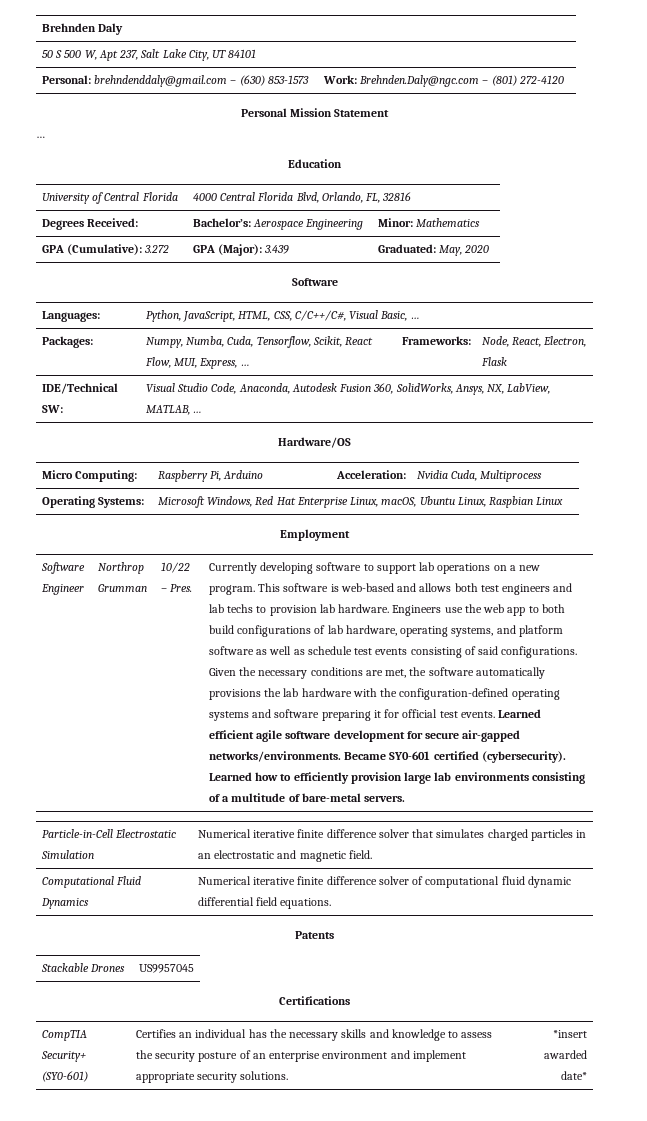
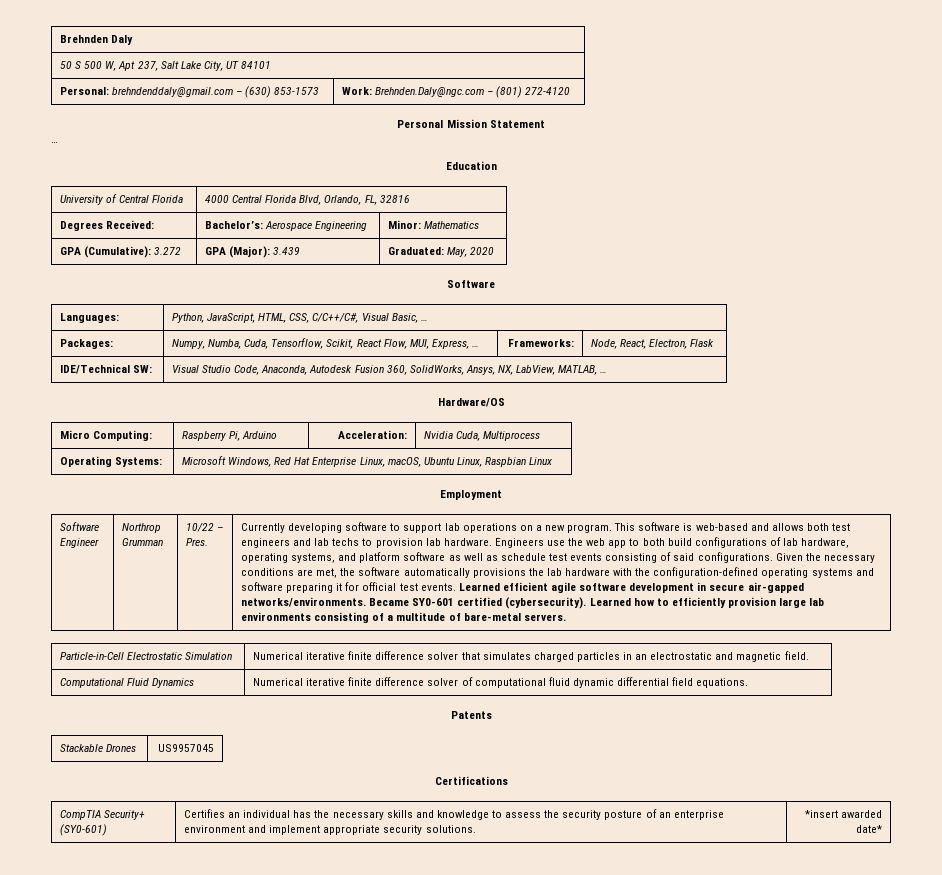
- Learned efficient agile software development for secure air-gapped networks/environments.
+ Learned efficient agile software development in secure air-gapped networks/environments.

